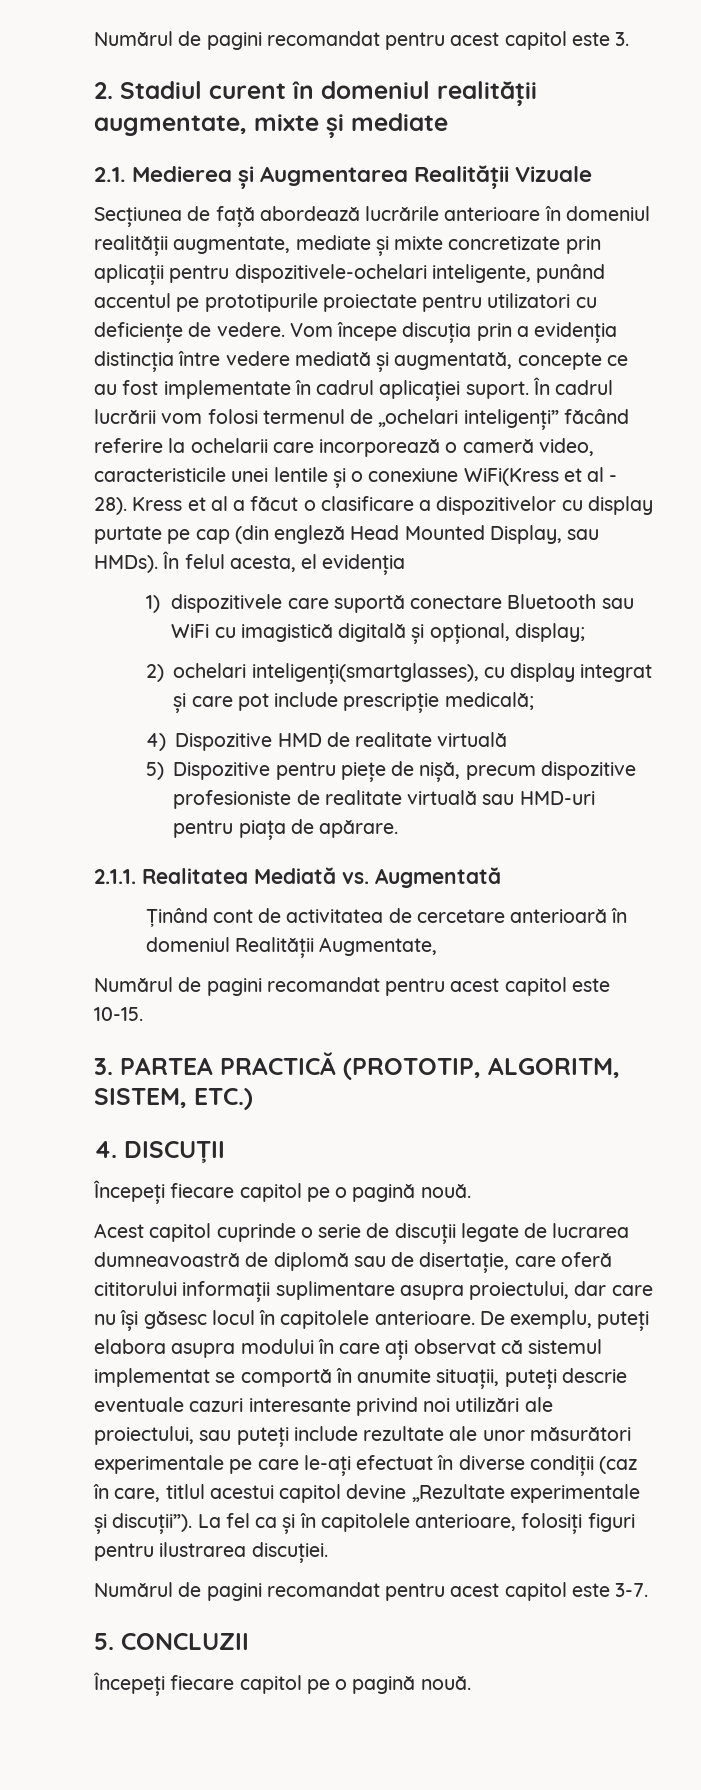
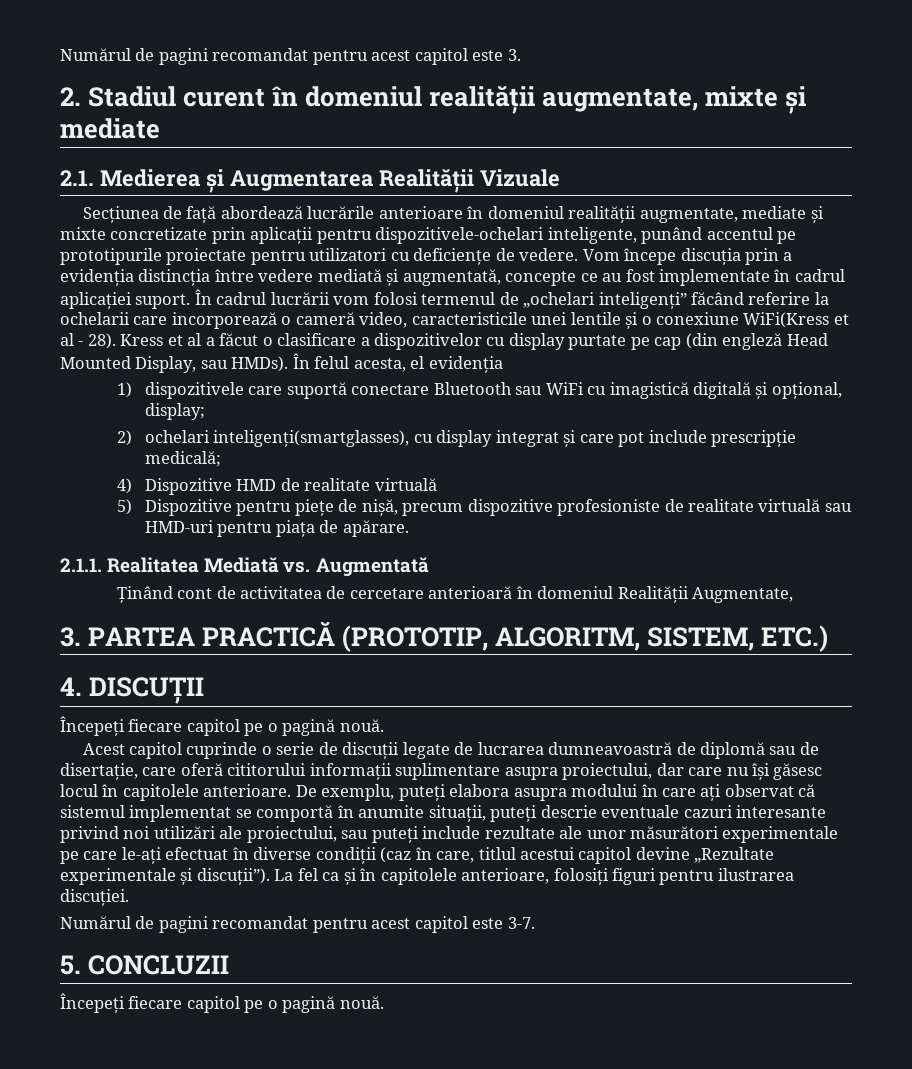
- Numărul de pagini recomandat pentru acest capitol este 10-15.

